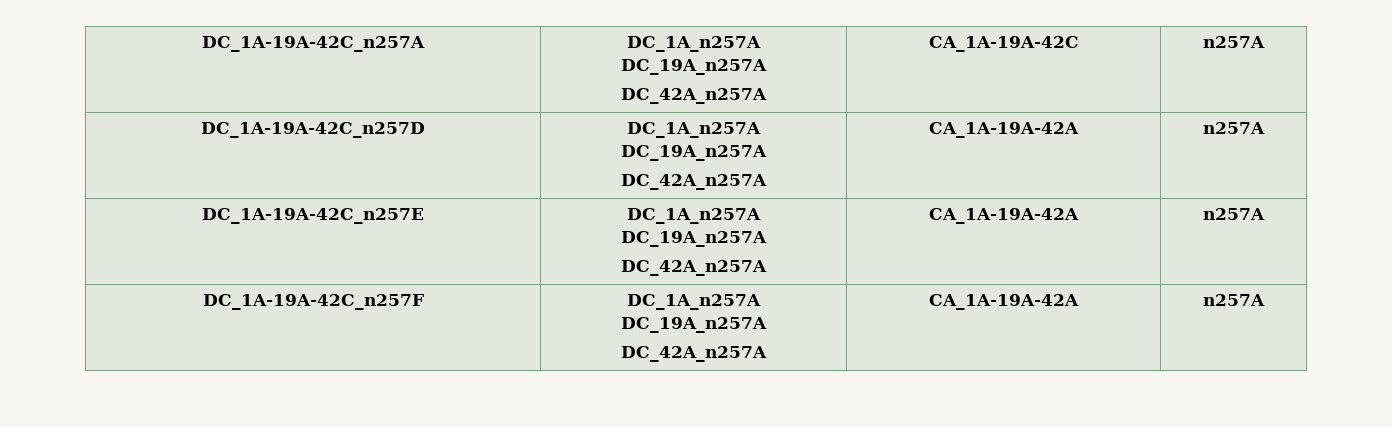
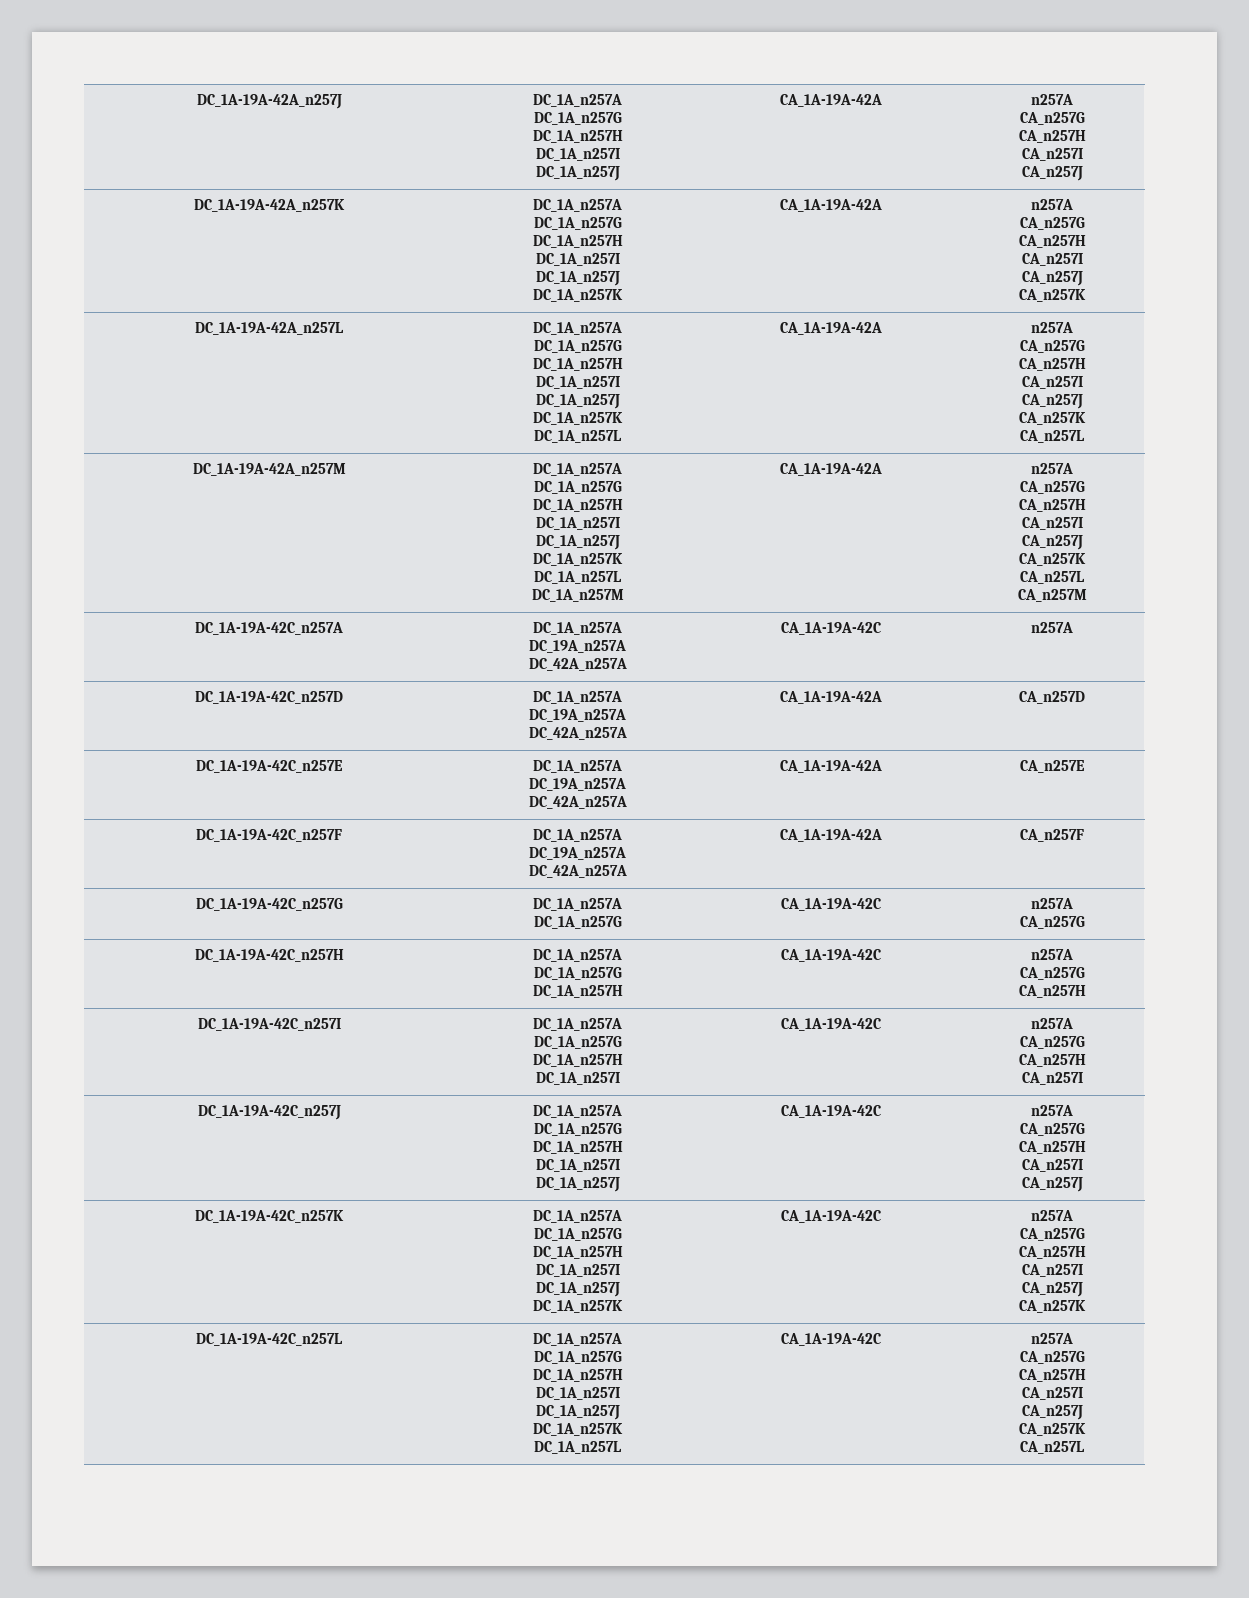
+ DC_1A-19A-42A_n257J | DC_1A_n257A
+ DC_1A_n257G
+ DC_1A_n257H
+ DC_1A_n257I
+ DC_1A_n257J | CA_1A-19A-42A | n257A
+ CA_n257G
+ CA_n257H
+ CA_n257I
+ CA_n257J
+ DC_1A-19A-42A_n257K | DC_1A_n257A
+ DC_1A_n257G
+ DC_1A_n257H
+ DC_1A_n257I
+ DC_1A_n257J
+ DC_1A_n257K | CA_1A-19A-42A | n257A
+ CA_n257G
+ CA_n257H
+ CA_n257I
+ CA_n257J
+ CA_n257K
+ DC_1A-19A-42A_n257L | DC_1A_n257A
+ DC_1A_n257G
+ DC_1A_n257H
+ DC_1A_n257I
+ DC_1A_n257J
+ DC_1A_n257K
+ DC_1A_n257L | CA_1A-19A-42A | n257A
+ CA_n257G
+ CA_n257H
+ CA_n257I
+ CA_n257J
+ CA_n257K
+ CA_n257L
+ DC_1A-19A-42A_n257M | DC_1A_n257A
+ DC_1A_n257G
+ DC_1A_n257H
+ DC_1A_n257I
+ DC_1A_n257J
+ DC_1A_n257K
+ DC_1A_n257L
+ DC_1A_n257M | CA_1A-19A-42A | n257A
+ CA_n257G
+ CA_n257H
+ CA_n257I
+ CA_n257J
+ CA_n257K
+ CA_n257L
+ CA_n257M
  DC_1A-19A-42C_n257D | DC_1A_n257A
  DC_19A_n257A
- DC_42A_n257A | CA_1A-19A-42A | n257A
+ DC_42A_n257A | CA_1A-19A-42A | CA_n257D
  DC_1A-19A-42C_n257E | DC_1A_n257A
  DC_19A_n257A
- DC_42A_n257A | CA_1A-19A-42A | n257A
+ DC_42A_n257A | CA_1A-19A-42A | CA_n257E
  DC_1A-19A-42C_n257F | DC_1A_n257A
  DC_19A_n257A
- DC_42A_n257A | CA_1A-19A-42A | n257A
+ DC_42A_n257A | CA_1A-19A-42A | CA_n257F
+ DC_1A-19A-42C_n257G | DC_1A_n257A
+ DC_1A_n257G | CA_1A-19A-42C | n257A
+ CA_n257G
+ DC_1A-19A-42C_n257H | DC_1A_n257A
+ DC_1A_n257G
+ DC_1A_n257H | CA_1A-19A-42C | n257A
+ CA_n257G
+ CA_n257H
+ DC_1A-19A-42C_n257I | DC_1A_n257A
+ DC_1A_n257G
+ DC_1A_n257H
+ DC_1A_n257I | CA_1A-19A-42C | n257A
+ CA_n257G
+ CA_n257H
+ CA_n257I
+ DC_1A-19A-42C_n257J | DC_1A_n257A
+ DC_1A_n257G
+ DC_1A_n257H
+ DC_1A_n257I
+ DC_1A_n257J | CA_1A-19A-42C | n257A
+ CA_n257G
+ CA_n257H
+ CA_n257I
+ CA_n257J
+ DC_1A-19A-42C_n257K | DC_1A_n257A
+ DC_1A_n257G
+ DC_1A_n257H
+ DC_1A_n257I
+ DC_1A_n257J
+ DC_1A_n257K | CA_1A-19A-42C | n257A
+ CA_n257G
+ CA_n257H
+ CA_n257I
+ CA_n257J
+ CA_n257K
+ DC_1A-19A-42C_n257L | DC_1A_n257A
+ DC_1A_n257G
+ DC_1A_n257H
+ DC_1A_n257I
+ DC_1A_n257J
+ DC_1A_n257K
+ DC_1A_n257L | CA_1A-19A-42C | n257A
+ CA_n257G
+ CA_n257H
+ CA_n257I
+ CA_n257J
+ CA_n257K
+ CA_n257L

